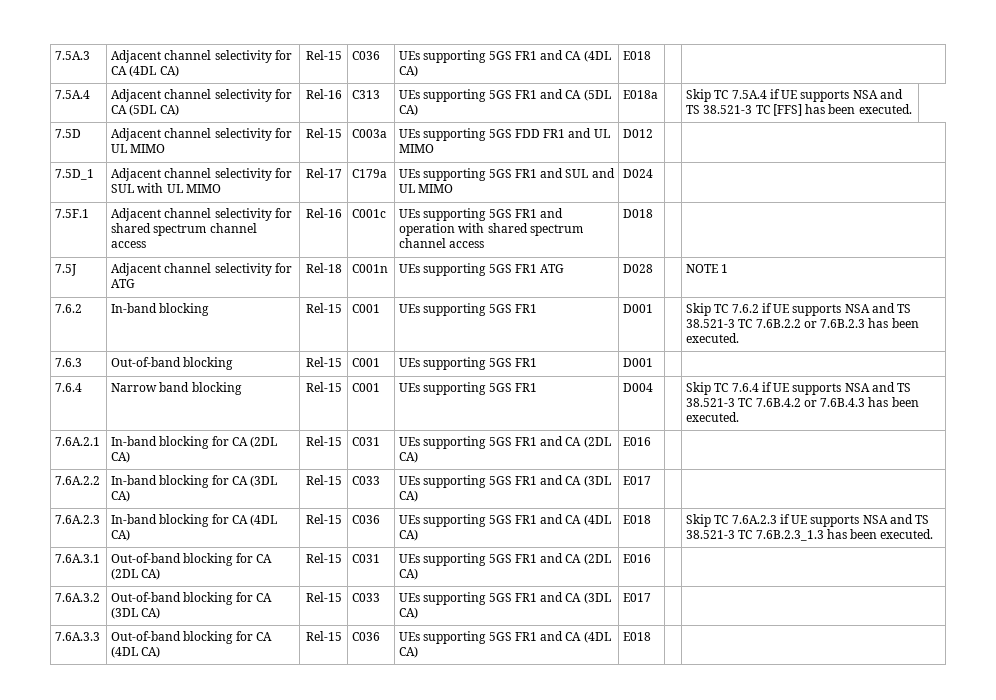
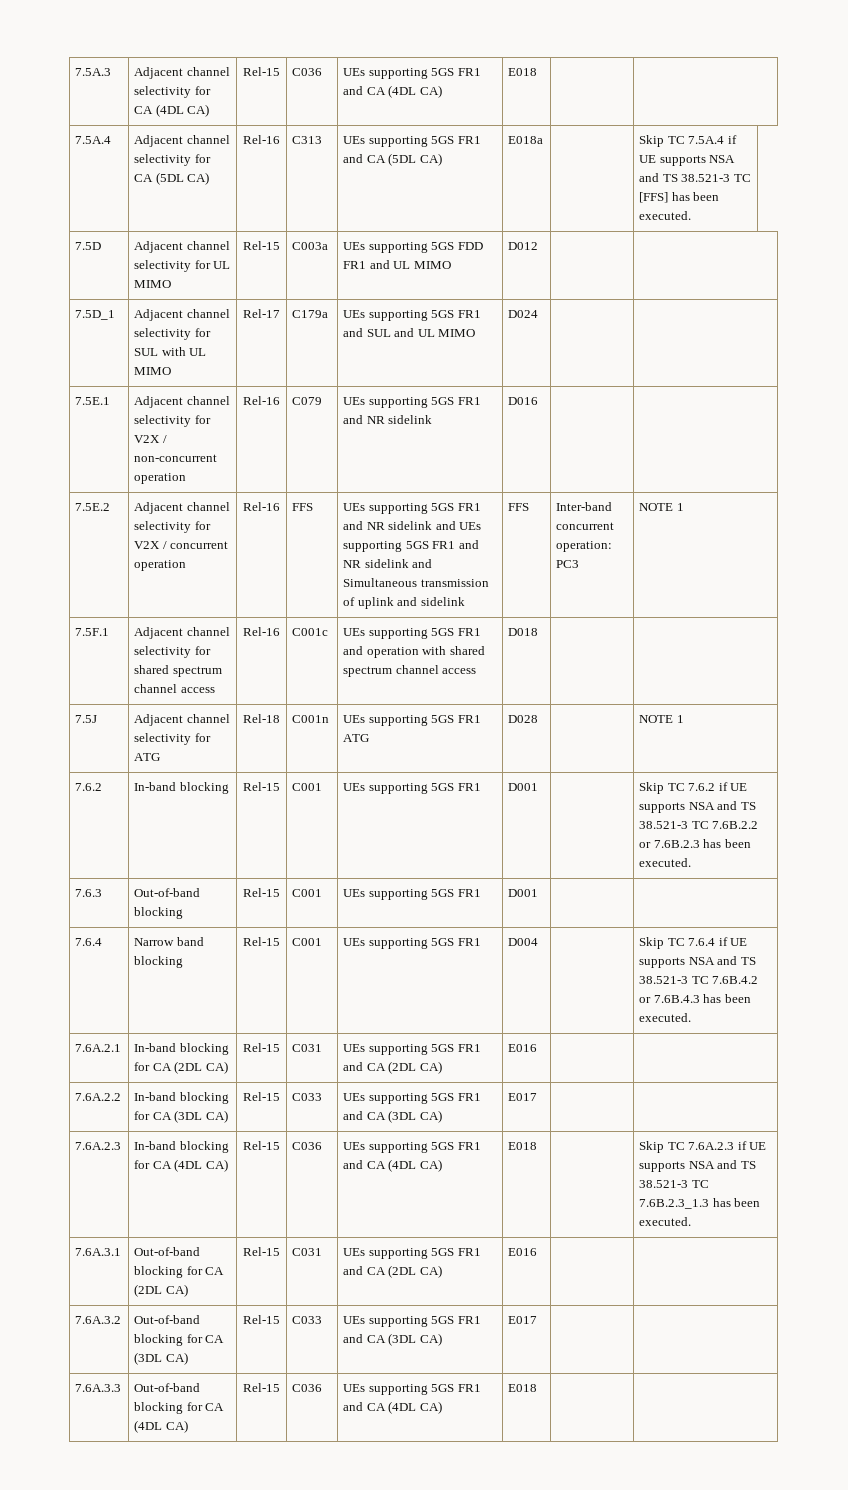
+ 7.5E.1 | Adjacent channel selectivity for V2X / non-concurrent operation | Rel-16 | C079 | UEs supporting 5GS FR1 and NR sidelink | D016 | |
+ 7.5E.2 | Adjacent channel selectivity for V2X / concurrent operation | Rel-16 | FFS | UEs supporting 5GS FR1 and NR sidelink and UEs supporting 5GS FR1 and NR sidelink and Simultaneous transmission of uplink and sidelink | FFS | Inter-band concurrent operation: PC3 | NOTE 1

